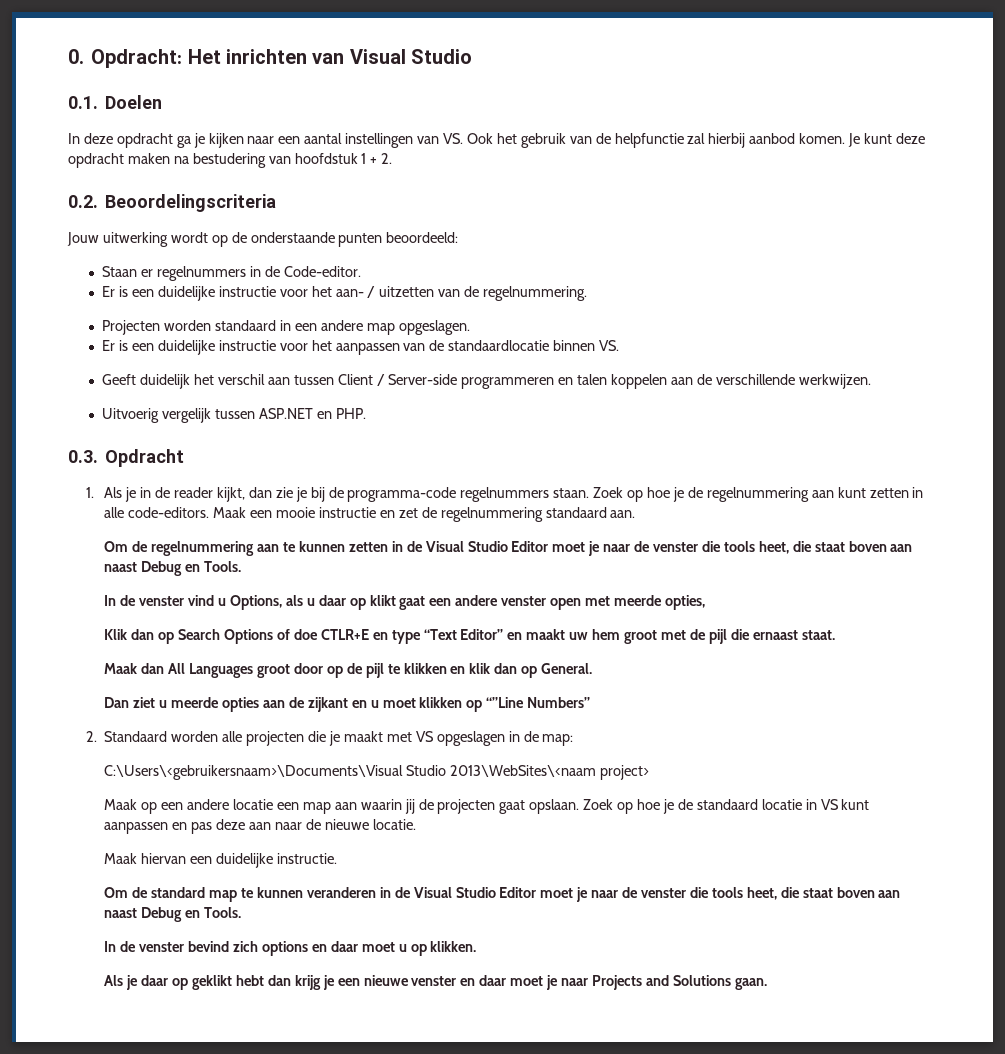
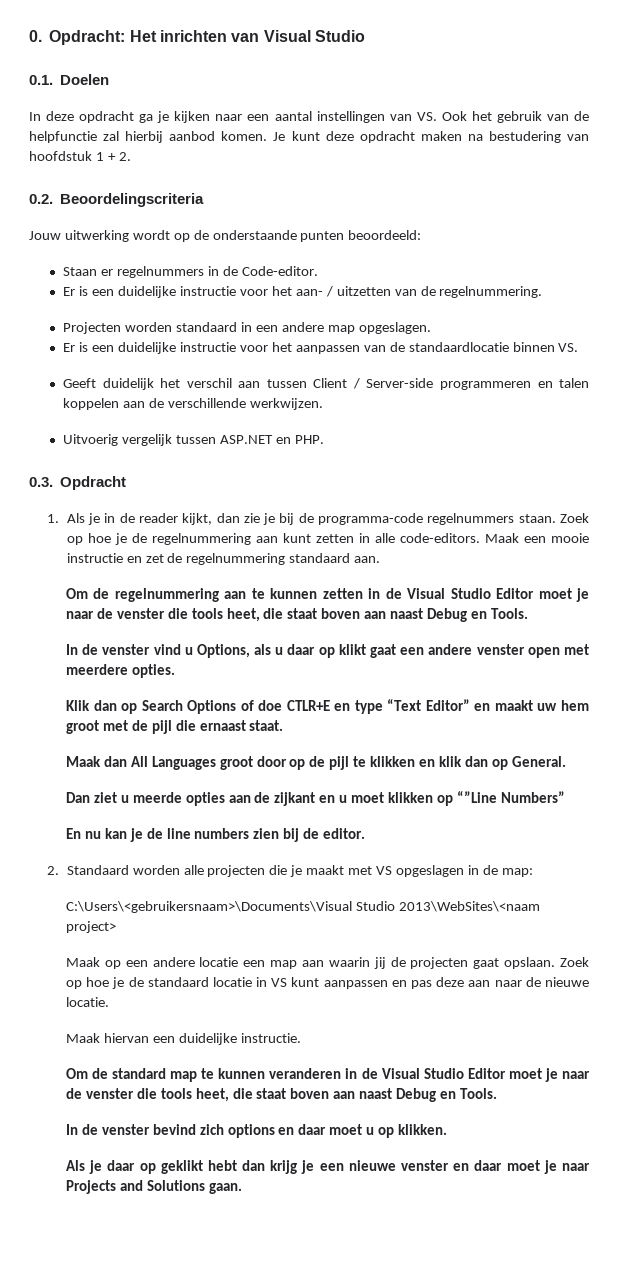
- In de venster vind u Options, als u daar op klikt gaat een andere venster open met meerde opties,
+ In de venster vind u Options, als u daar op klikt gaat een andere venster open met meerdere opties.
+ En nu kan je de line numbers zien bij de editor.

